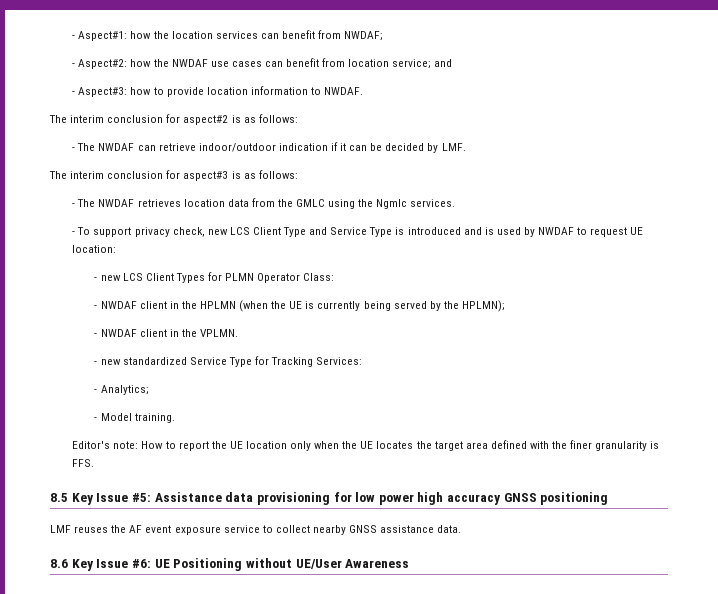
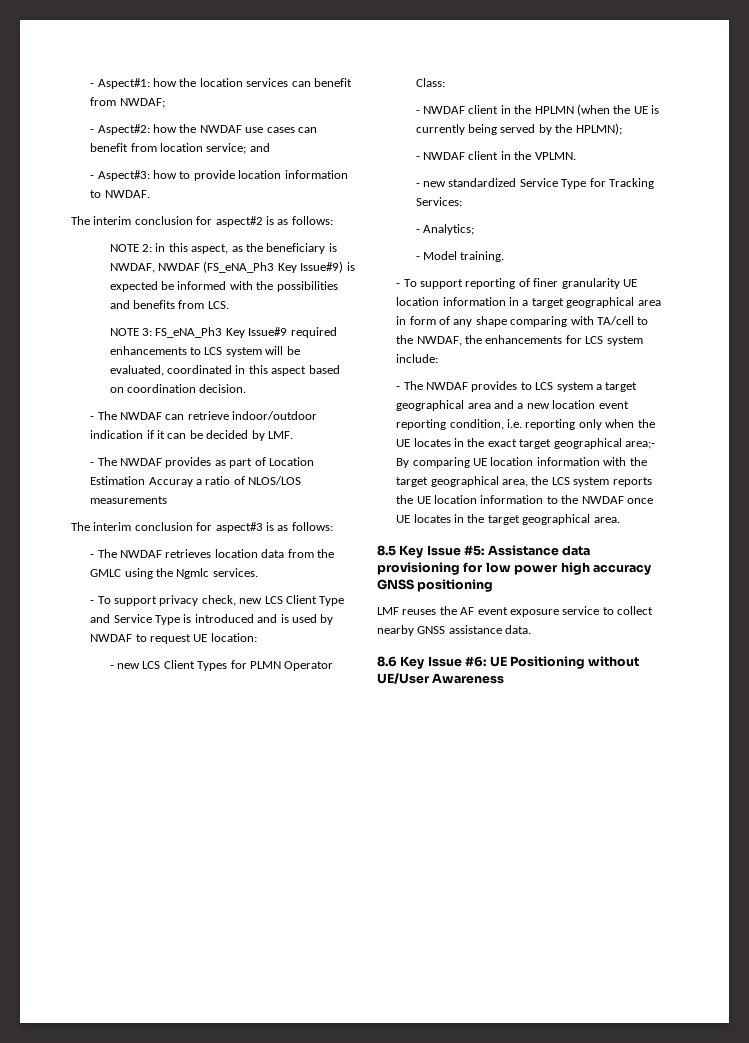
+ NOTE 2: in this aspect, as the beneficiary is NWDAF, NWDAF (FS_eNA_Ph3 Key Issue#9) is expected be informed with the possibilities and benefits from LCS.
+ NOTE 3: FS_eNA_Ph3 Key Issue#9 required enhancements to LCS system will be evaluated, coordinated in this aspect based on coordination decision.
+ - The NWDAF provides as part of Location Estimation Accuray a ratio of NLOS/LOS measurements
- Editor's note: How to report the UE location only when the UE locates the target area defined with the finer granularity is FFS.
+ - To support reporting of finer granularity UE location information in a target geographical area in form of any shape comparing with TA/cell to the NWDAF, the enhancements for LCS system include:
+ - The NWDAF provides to LCS system a target geographical area and a new location event reporting condition, i.e. reporting only when the UE locates in the exact target geographical area;- By comparing UE location information with the target geographical area, the LCS system reports the UE location information to the NWDAF once UE locates in the target geographical area.

